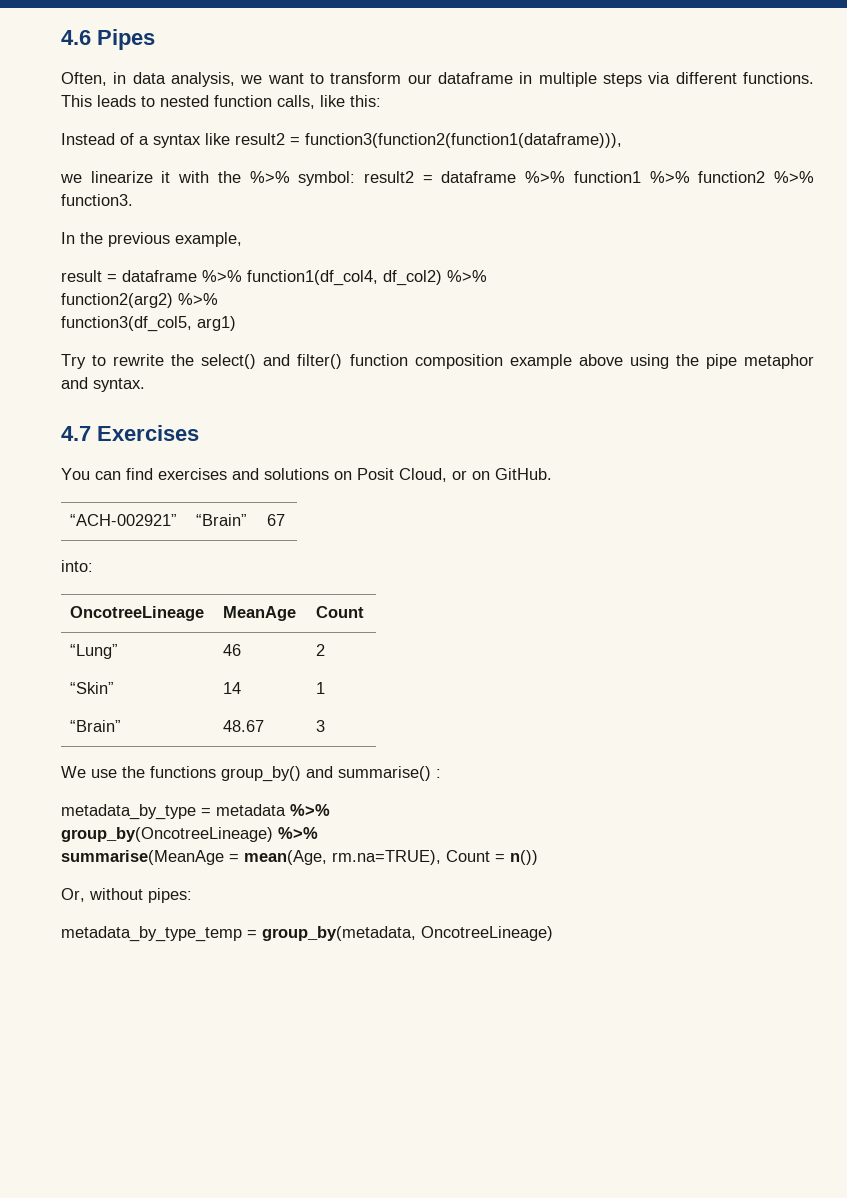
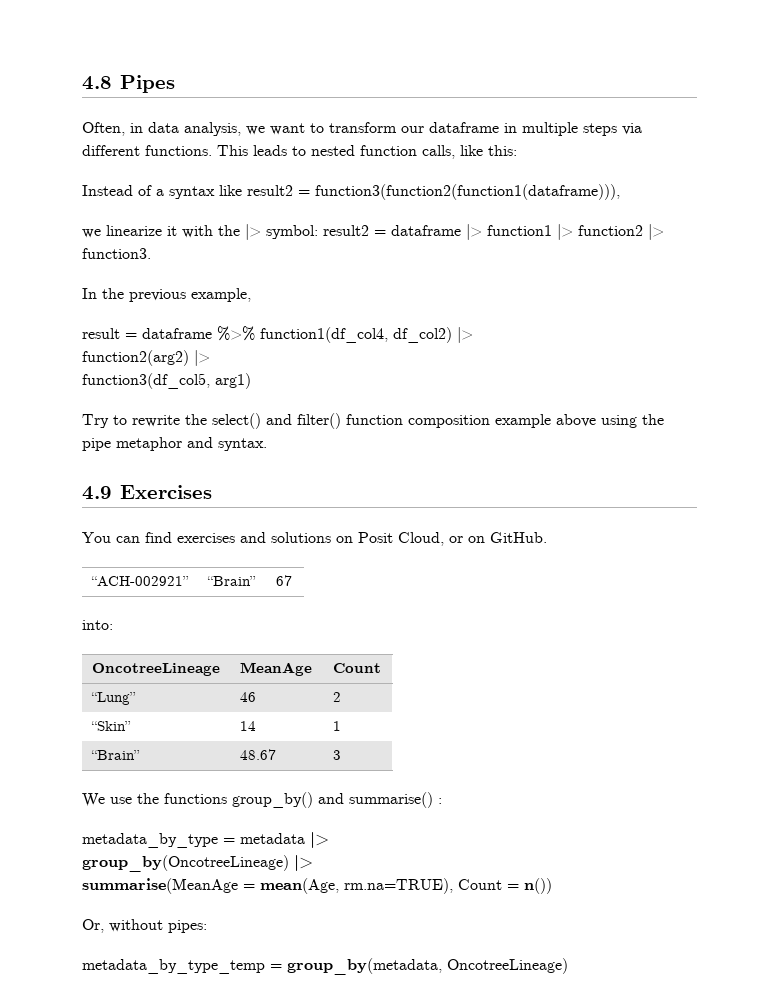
- 4.6 Pipes
+ 4.8 Pipes
- we linearize it with the %>% symbol: result2 = dataframe %>% function1 %>% function2 %>% function3.
+ we linearize it with the |> symbol: result2 = dataframe |> function1 |> function2 |> function3.
- result = dataframe %>% function1(df_col4, df_col2) %>%
+ result = dataframe %>% function1(df_col4, df_col2) |>
- function2(arg2) %>%
+ function2(arg2) |>
- 4.7 Exercises
+ 4.9 Exercises
- metadata_by_type = metadata %>%
+ metadata_by_type = metadata |>
- group_by(OncotreeLineage) %>%
+ group_by(OncotreeLineage) |>

